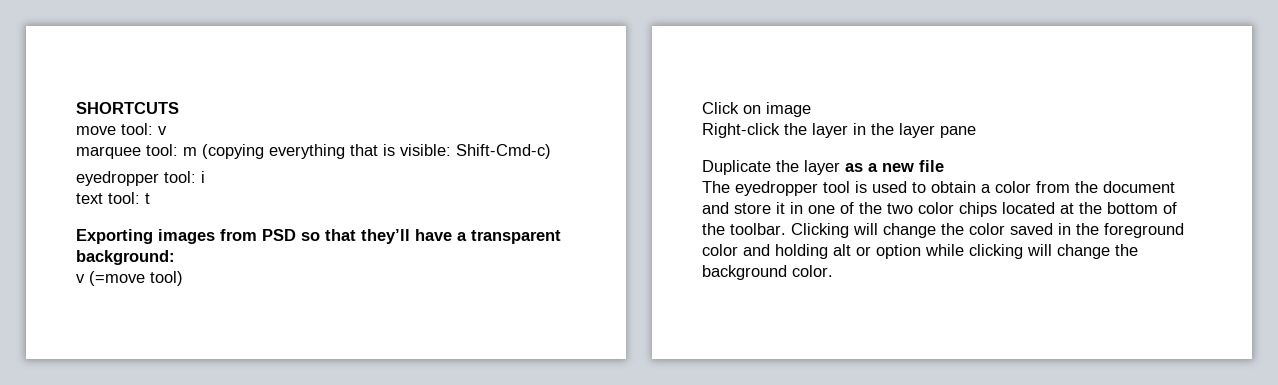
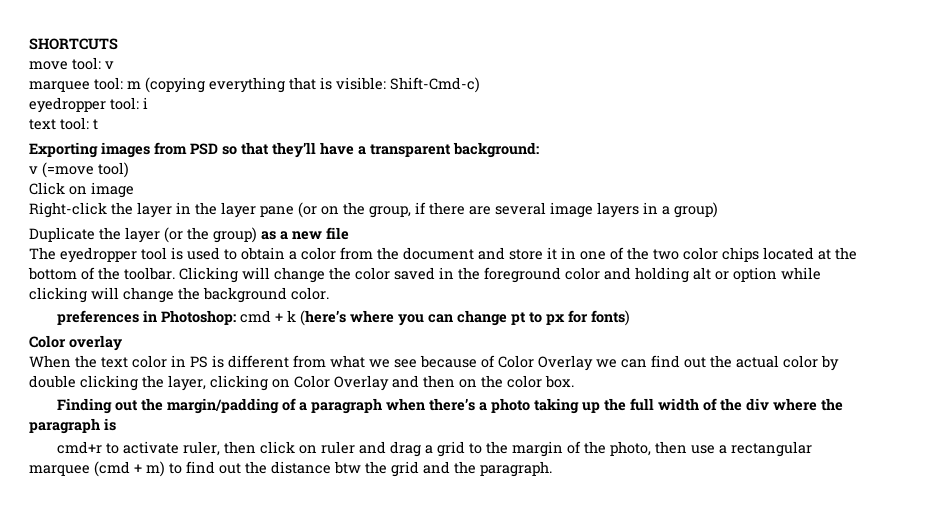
- Right-click the layer in the layer pane
+ Right-click the layer in the layer pane (or on the group, if there are several image layers in a group)
- Duplicate the layer as a new file
+ Duplicate the layer (or the group) as a new file
+ preferences in Photoshop: cmd + k (here’s where you can change pt to px for fonts)
+ Color overlay
+ When the text color in PS is different from what we see because of Color Overlay we can find out the actual color by double clicking the layer, clicking on Color Overlay and then on the color box.
+ Finding out the margin/padding of a paragraph when there’s a photo taking up the full width of the div where the paragraph is
+ cmd+r to activate ruler, then click on ruler and drag a grid to the margin of the photo, then use a rectangular marquee (cmd + m) to find out the distance btw the grid and the paragraph.

